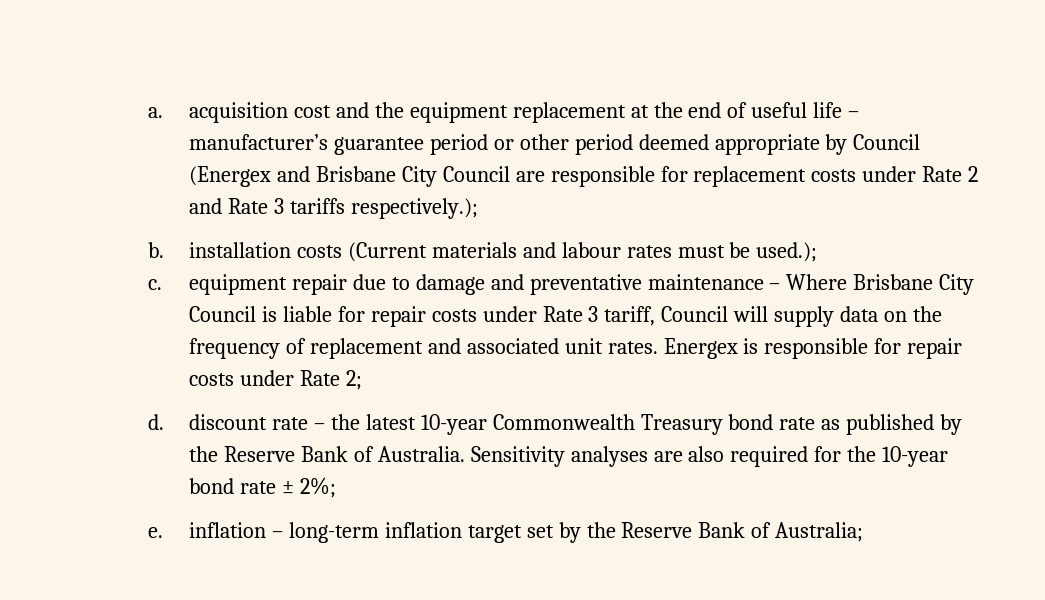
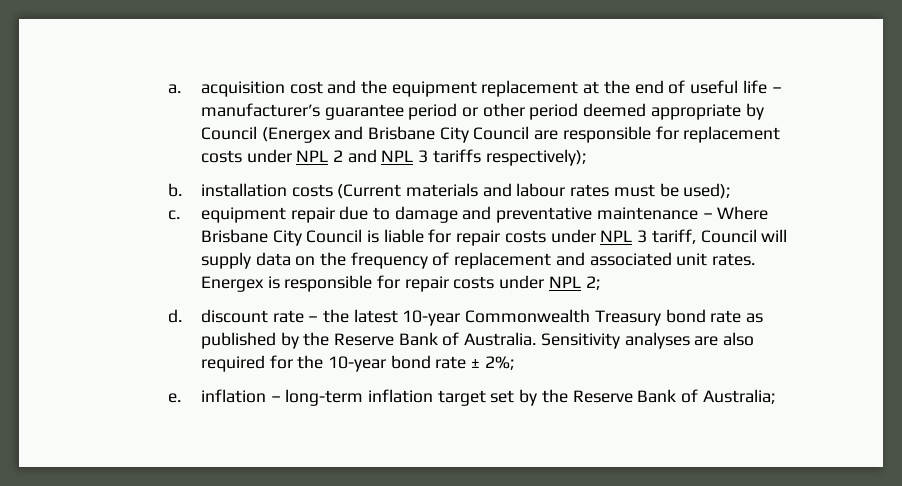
- a. acquisition cost and the equipment replacement at the end of useful life – manufacturer’s guarantee period or other period deemed appropriate by Council (Energex and Brisbane City Council are responsible for replacement costs under Rate 2 and Rate 3 tariffs respectively.);
+ a. acquisition cost and the equipment replacement at the end of useful life – manufacturer’s guarantee period or other period deemed appropriate by Council (Energex and Brisbane City Council are responsible for replacement costs under NPL 2 and NPL 3 tariffs respectively);
- b. installation costs (Current materials and labour rates must be used.);
+ b. installation costs (Current materials and labour rates must be used);
- c. equipment repair due to damage and preventative maintenance – Where Brisbane City Council is liable for repair costs under Rate 3 tariff, Council will supply data on the frequency of replacement and associated unit rates.
+ c. equipment repair due to damage and preventative maintenance – Where Brisbane City Council is liable for repair costs under NPL 3 tariff, Council will supply data on the frequency of replacement and associated unit rates.
- Energex is responsible for repair costs under Rate 2;
+ Energex is responsible for repair costs under NPL 2;

